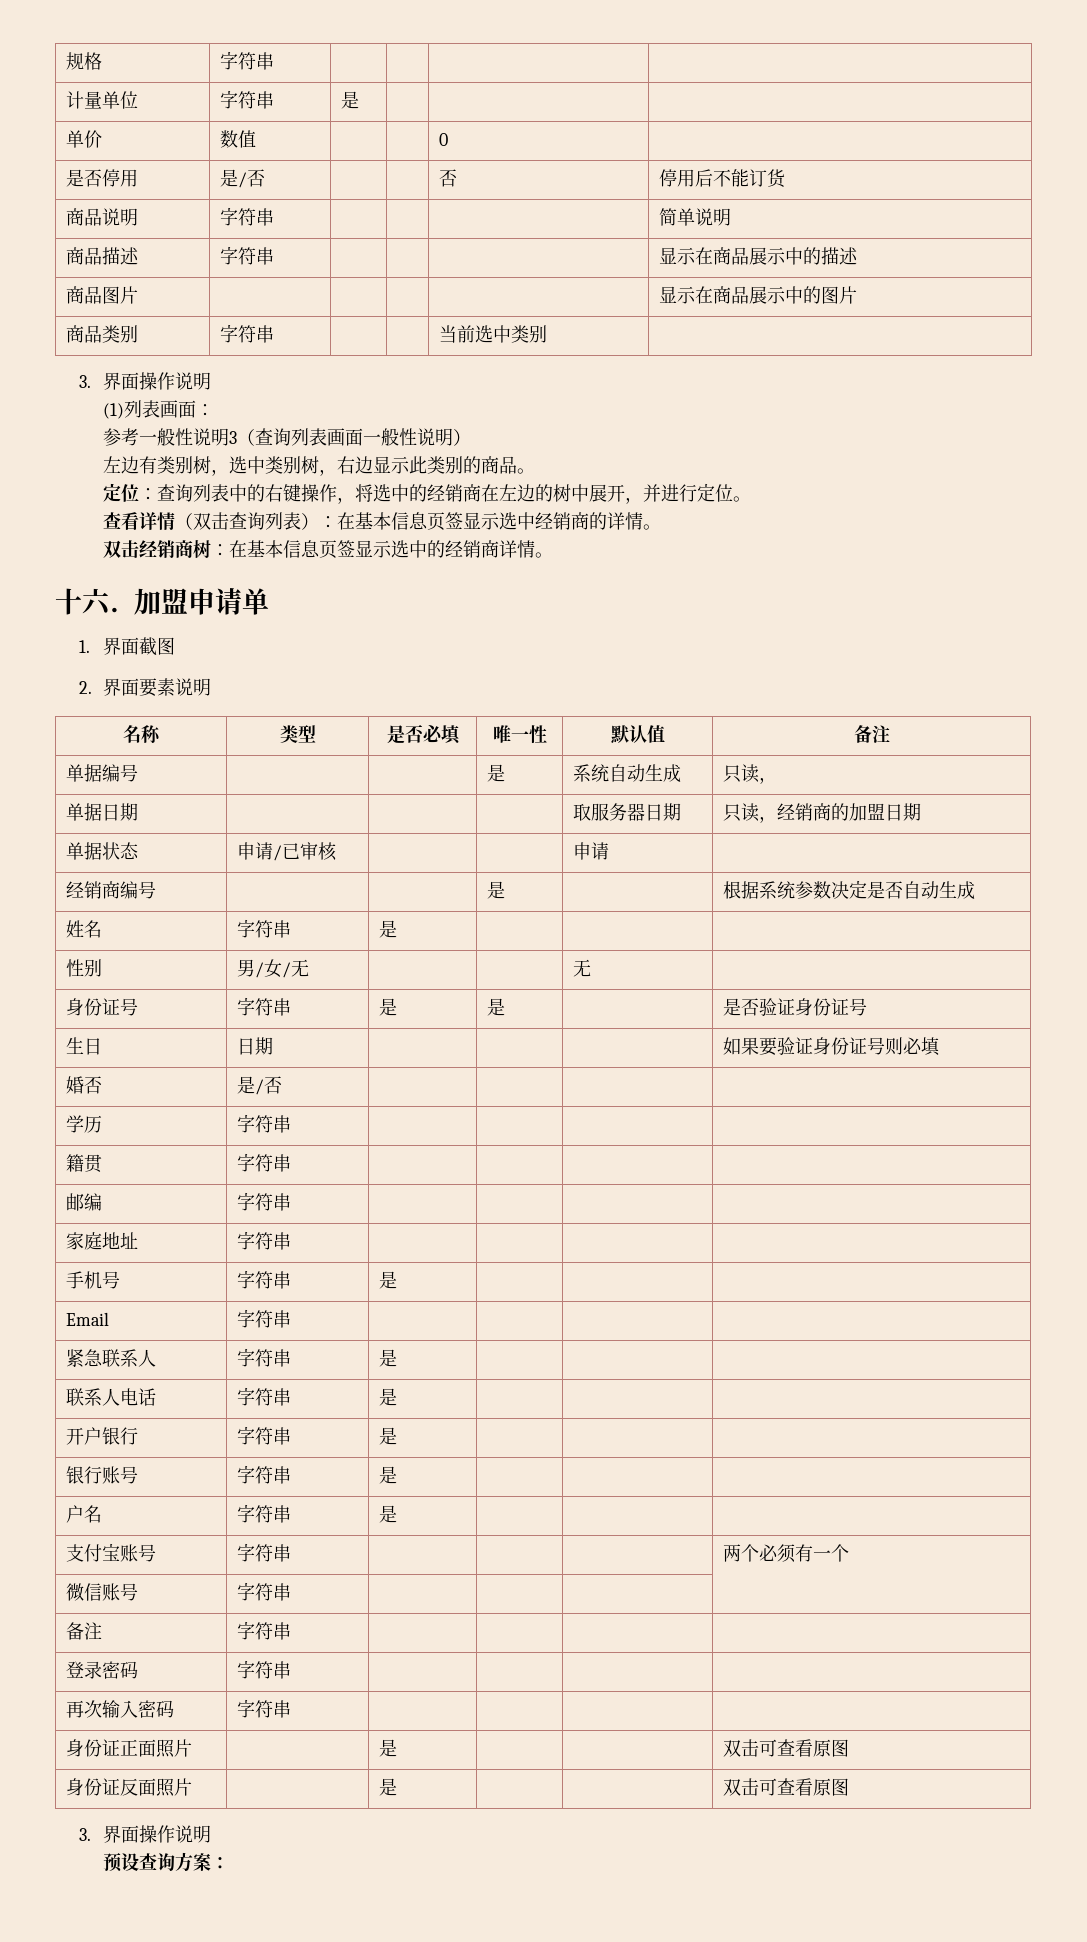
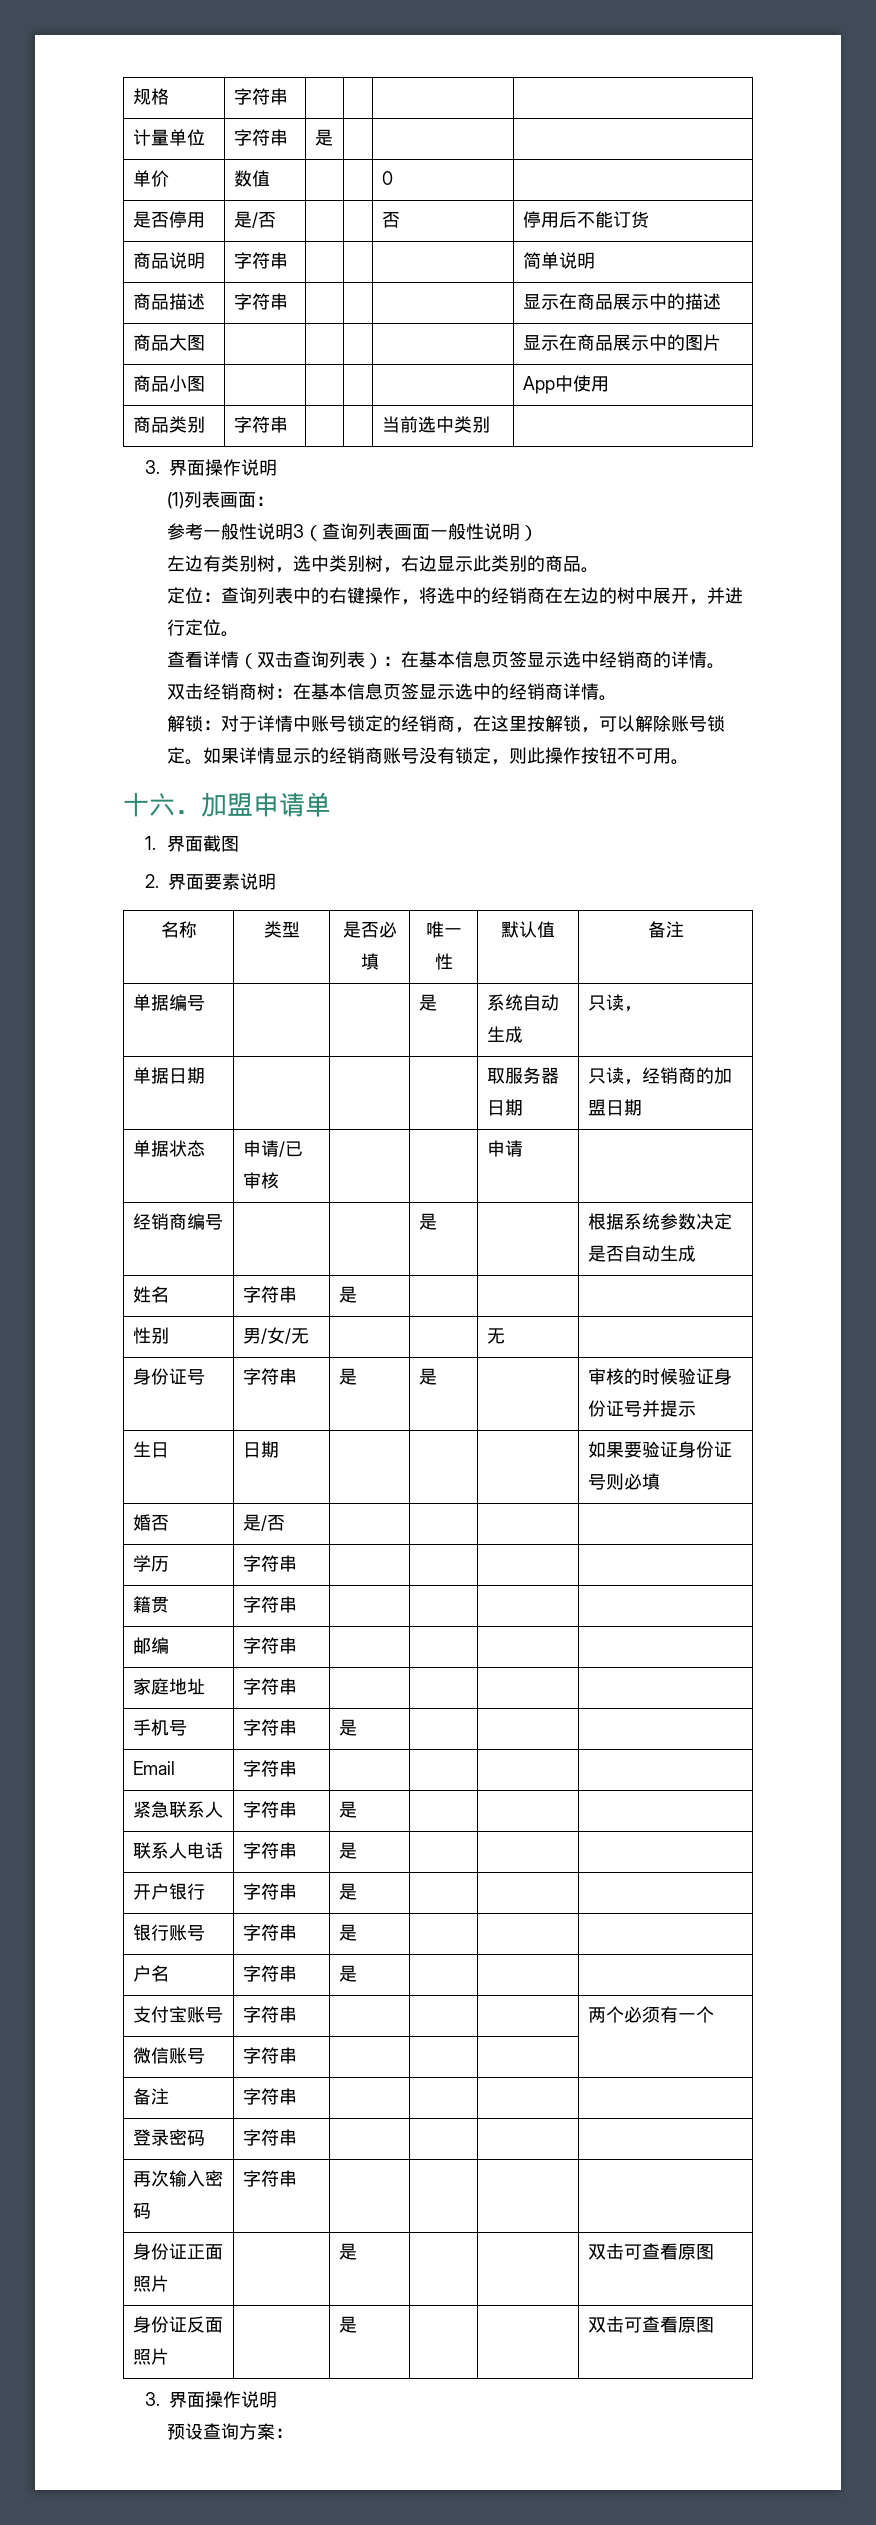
- 商品图片 | | | | | 显示在商品展示中的图片
+ 商品大图 | | | | | 显示在商品展示中的图片
+ 商品小图 | | | | | App中使用
+ 解锁：对于详情中账号锁定的经销商，在这里按解锁，可以解除账号锁定。如果详情显示的经销商账号没有锁定，则此操作按钮不可用。
- 身份证号 | 字符串 | 是 | 是 | | 是否验证身份证号
+ 身份证号 | 字符串 | 是 | 是 | | 审核的时候验证身份证号并提示

